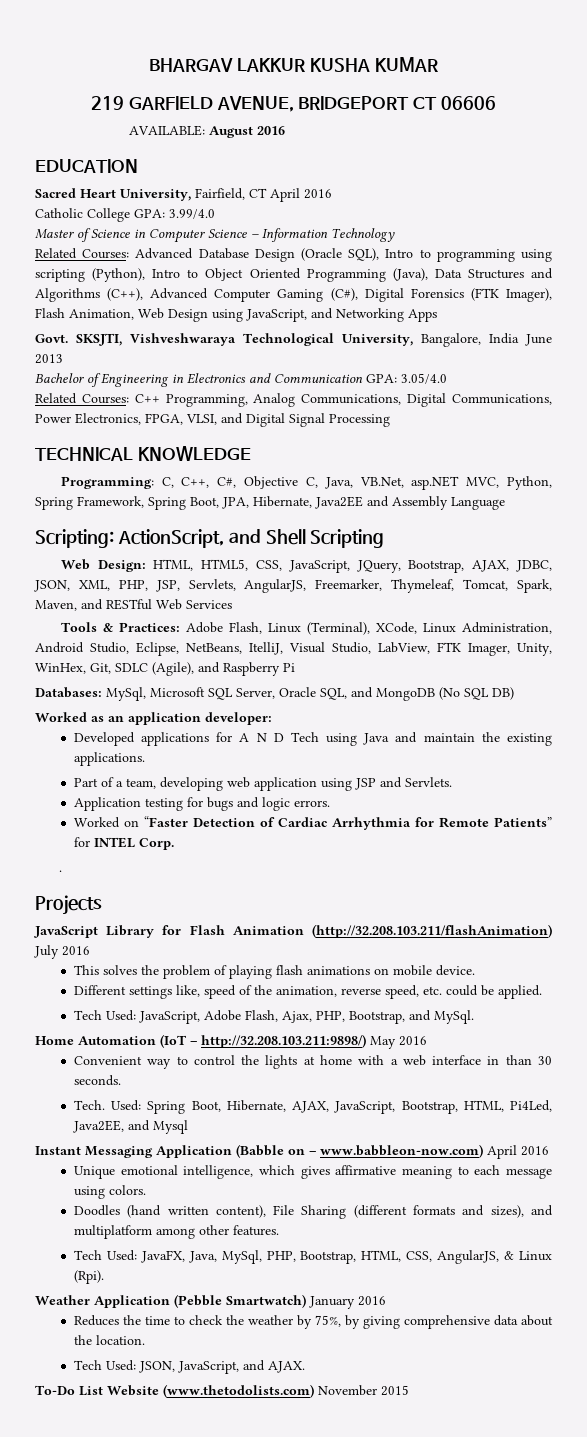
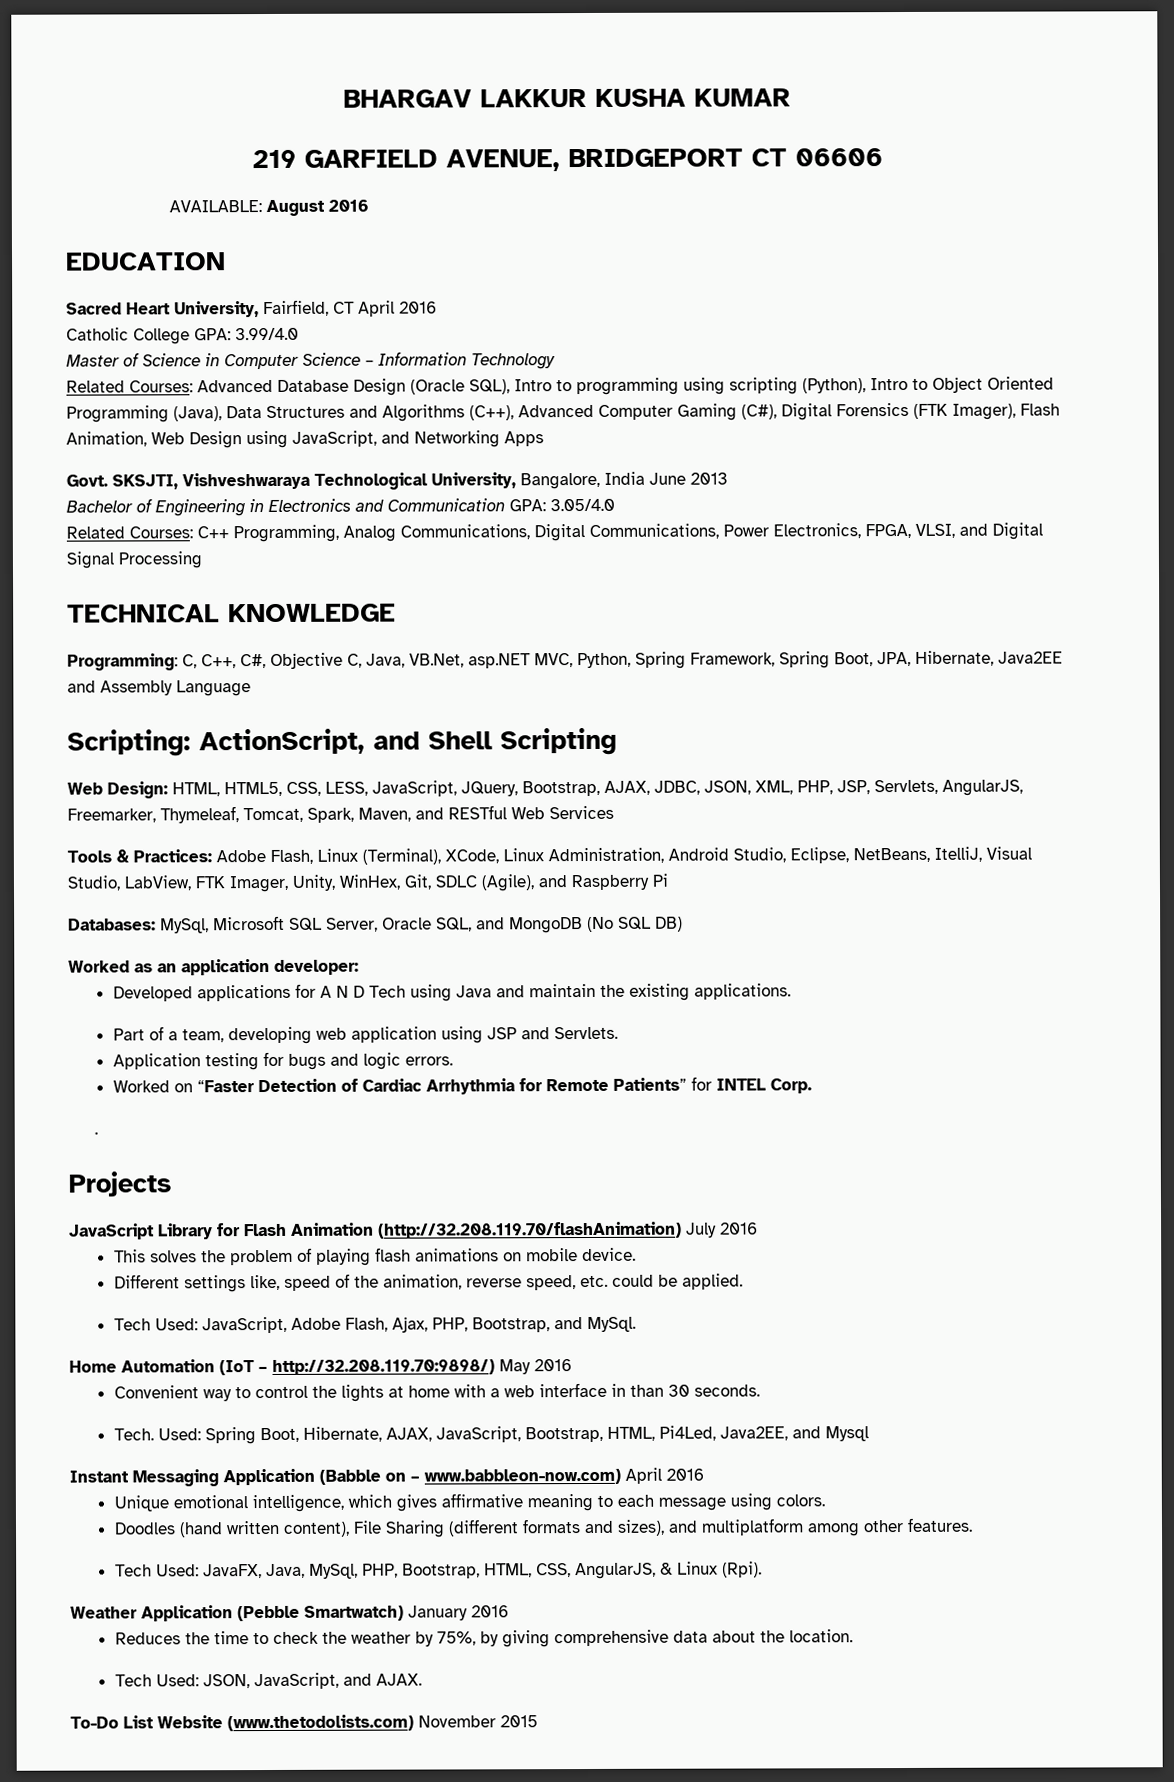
- Web Design: HTML, HTML5, CSS, JavaScript, JQuery, Bootstrap, AJAX, JDBC, JSON, XML, PHP, JSP, Servlets, AngularJS, Freemarker, Thymeleaf, Tomcat, Spark, Maven, and RESTful Web Services
+ Web Design: HTML, HTML5, CSS, LESS, JavaScript, JQuery, Bootstrap, AJAX, JDBC, JSON, XML, PHP, JSP, Servlets, AngularJS, Freemarker, Thymeleaf, Tomcat, Spark, Maven, and RESTful Web Services
- JavaScript Library for Flash Animation (http://32.208.103.211/flashAnimation) July 2016
+ JavaScript Library for Flash Animation (http://32.208.119.70/flashAnimation) July 2016
- Home Automation (IoT – http://32.208.103.211:9898/) May 2016
+ Home Automation (IoT – http://32.208.119.70:9898/) May 2016

